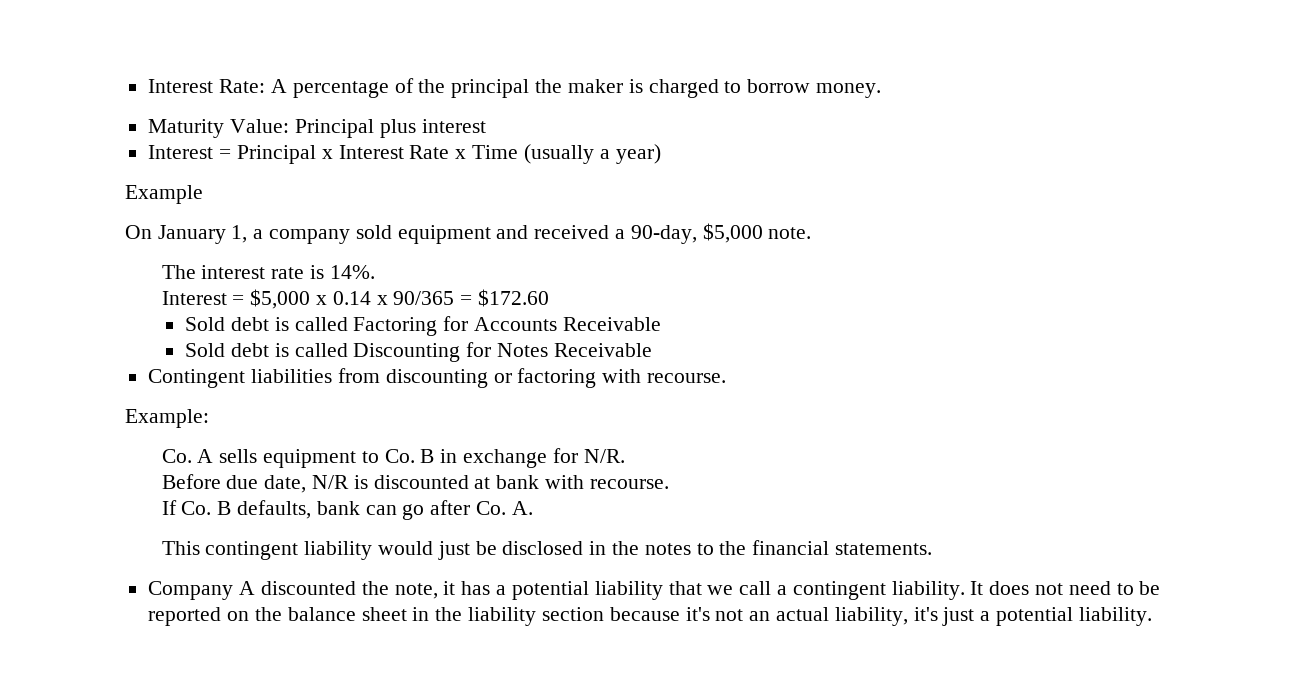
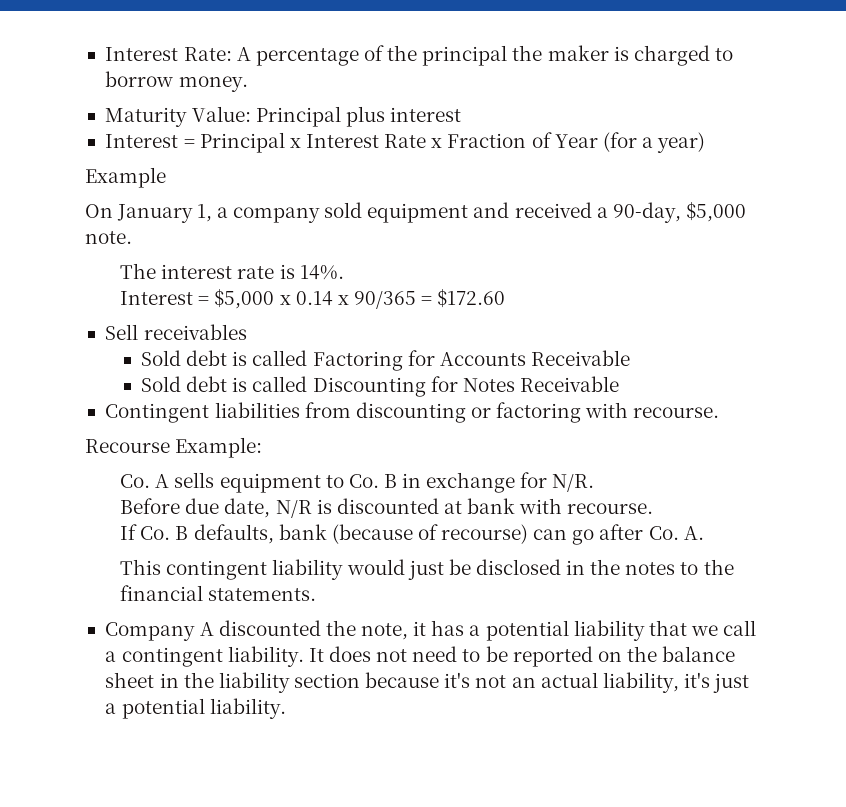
- Interest = Principal x Interest Rate x Time (usually a year)
+ Interest = Principal x Interest Rate x Fraction of Year (for a year)
+ Sell receivables
- Example:
+ Recourse Example:
- If Co. B defaults, bank can go after Co. A.
+ If Co. B defaults, bank (because of recourse) can go after Co. A.

